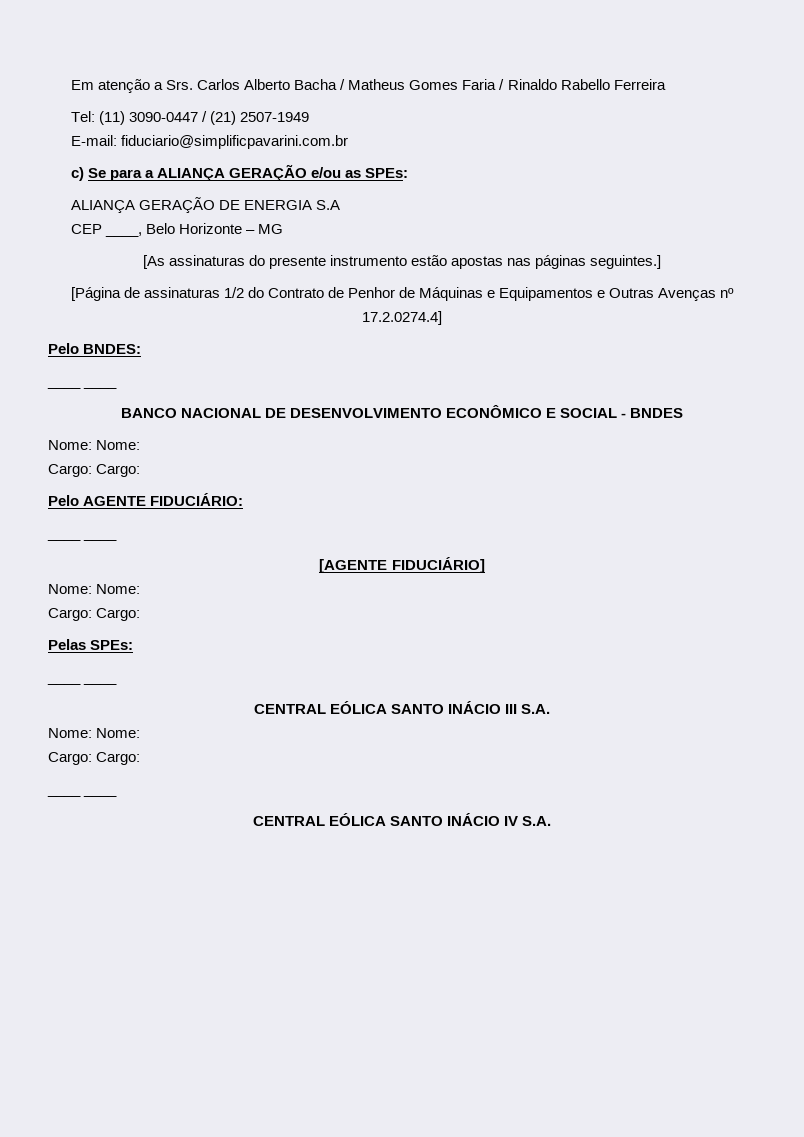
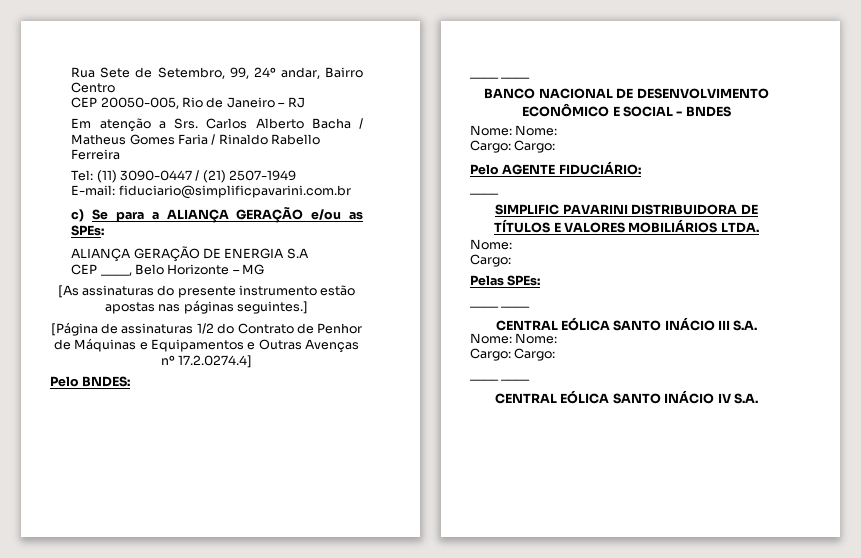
+ Rua Sete de Setembro, 99, 24º andar, Bairro Centro
+ CEP 20050-005, Rio de Janeiro – RJ
  Pelo AGENTE FIDUCIÁRIO:
- ____ ____
- [AGENTE FIDUCIÁRIO]
- Nome: Nome:
- Cargo: Cargo:
+ ____
+ SIMPLIFIC PAVARINI DISTRIBUIDORA DE TÍTULOS E VALORES MOBILIÁRIOS LTDA.
+ Nome:
+ Cargo:

